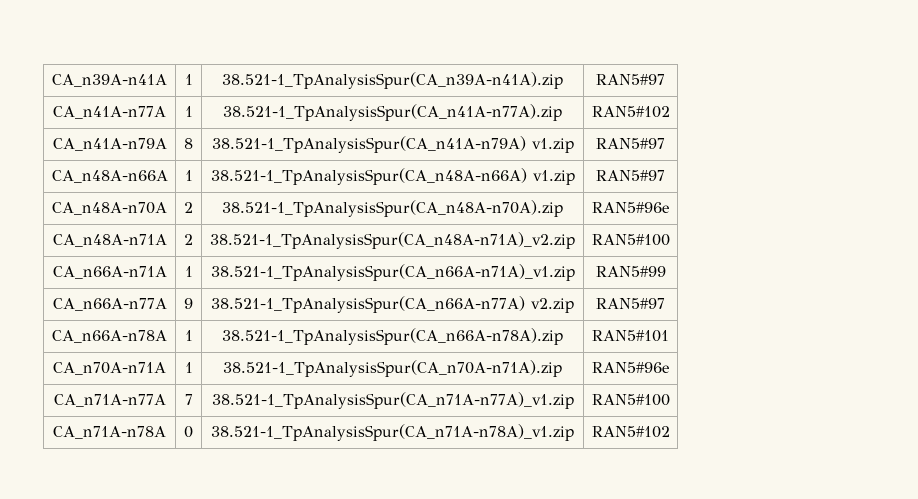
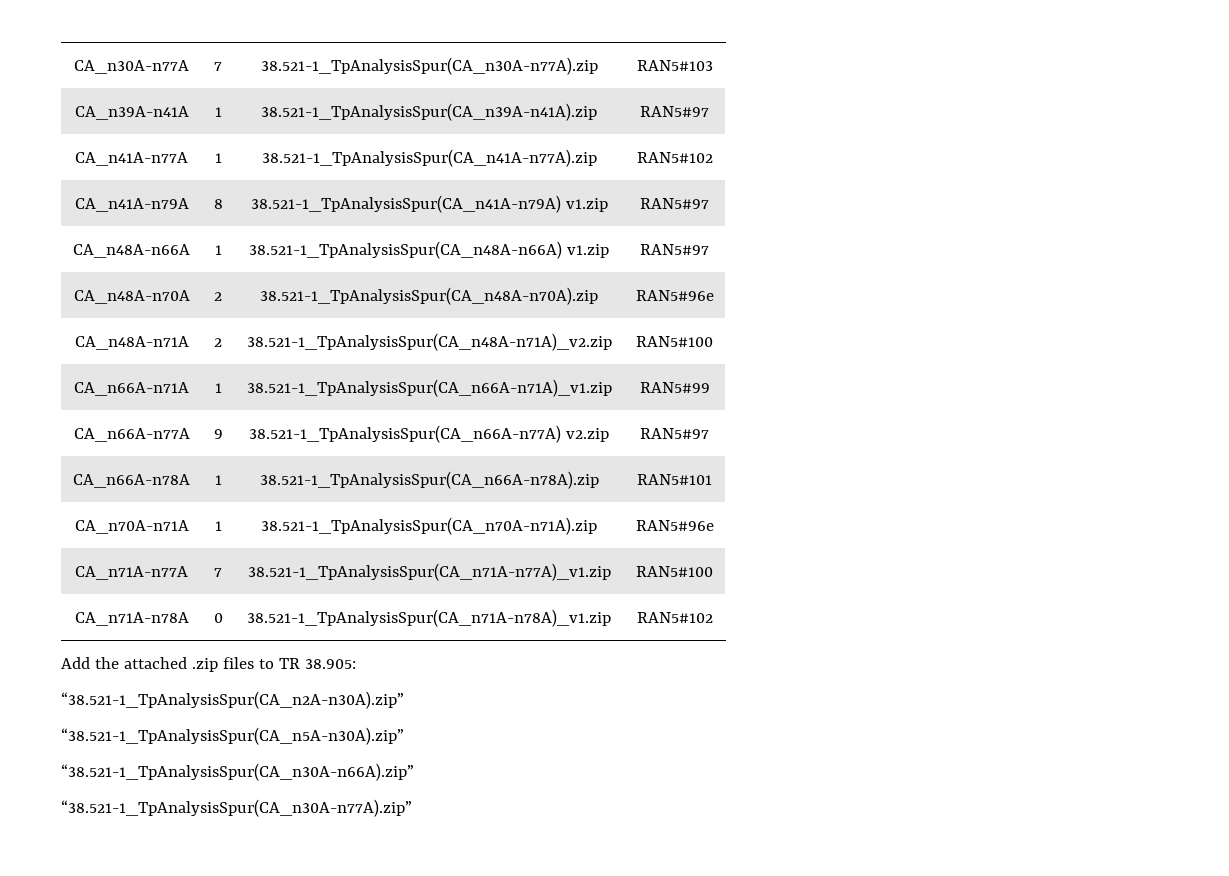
+ CA_n30A-n77A | 7 | 38.521-1_TpAnalysisSpur(CA_n30A-n77A).zip | RAN5#103
+ Add the attached .zip files to TR 38.905:
+ “38.521-1_TpAnalysisSpur(CA_n2A-n30A).zip”
+ “38.521-1_TpAnalysisSpur(CA_n5A-n30A).zip”
+ “38.521-1_TpAnalysisSpur(CA_n30A-n66A).zip”
+ “38.521-1_TpAnalysisSpur(CA_n30A-n77A).zip”

